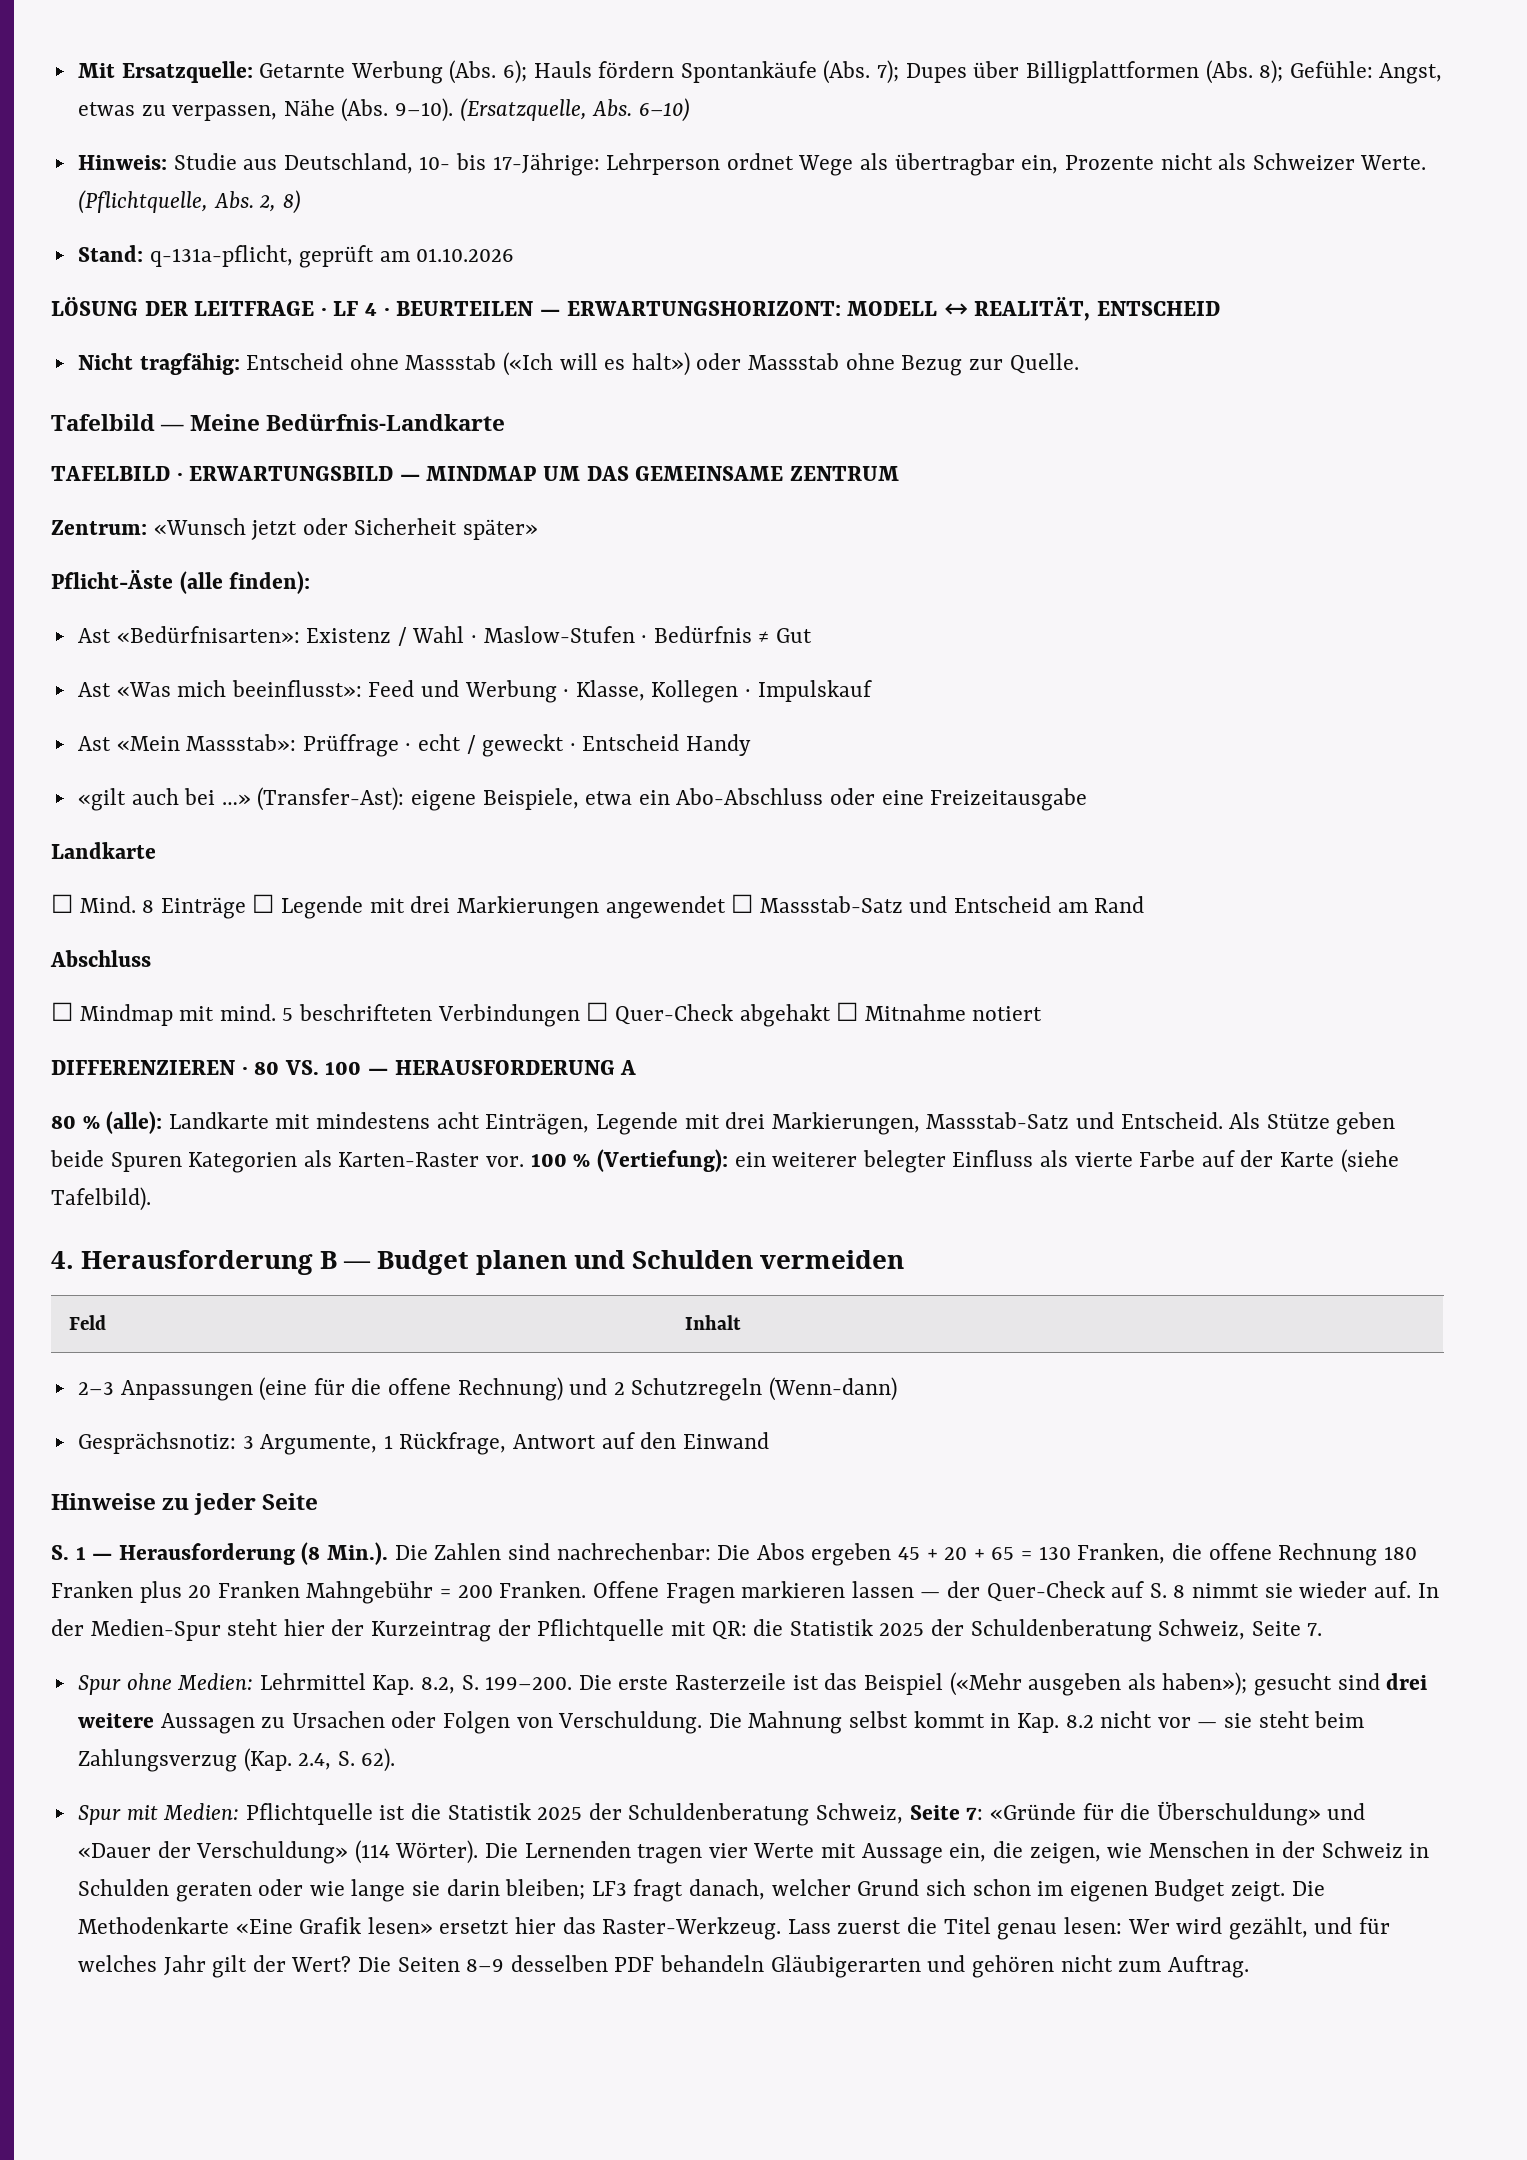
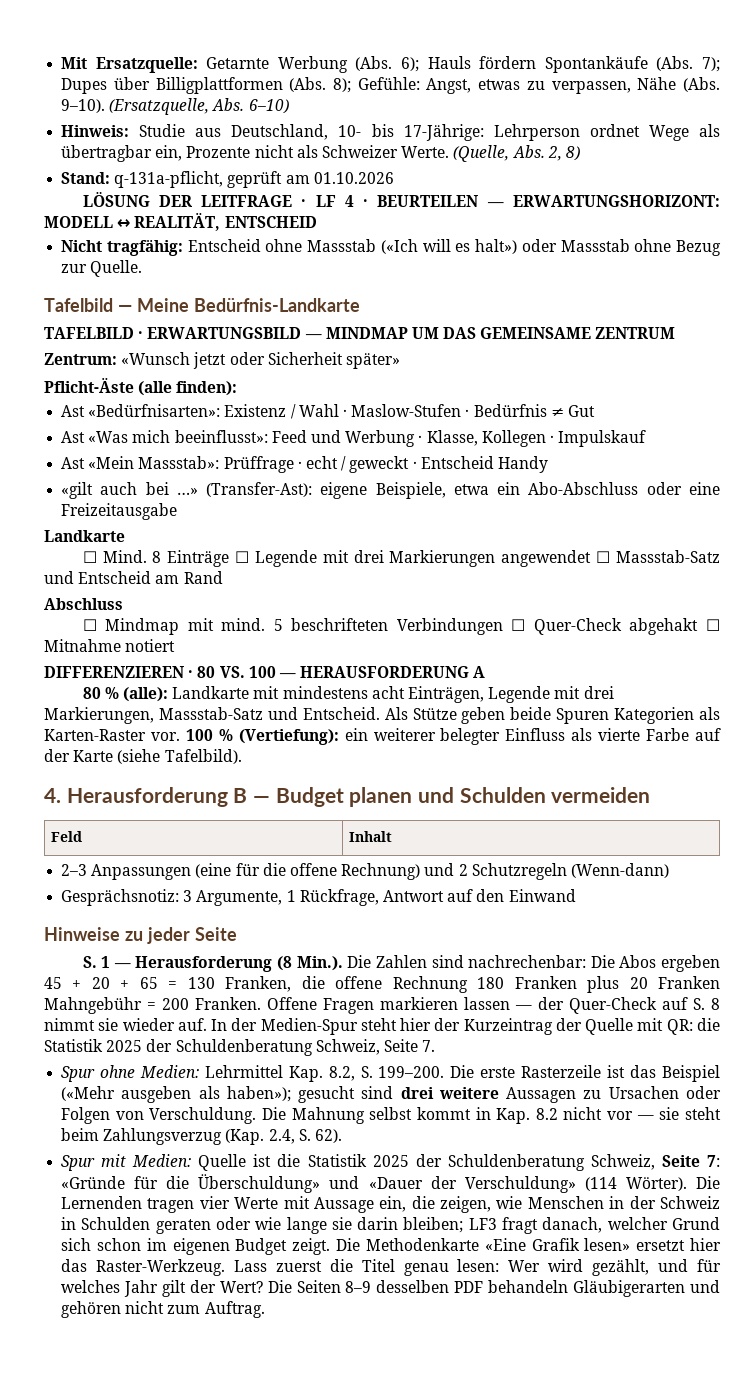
- (Pflichtquelle, Abs. 2, 8)
+ (Quelle, Abs. 2, 8)
- In der Medien-Spur steht hier der Kurzeintrag der Pflichtquelle mit QR: die Statistik 2025 der Schuldenberatung Schweiz, Seite 7.
+ In der Medien-Spur steht hier der Kurzeintrag der Quelle mit QR: die Statistik 2025 der Schuldenberatung Schweiz, Seite 7.
- Spur mit Medien: Pflichtquelle ist die Statistik 2025 der Schuldenberatung Schweiz, Seite 7: «Gründe für die Überschuldung» und «Dauer der Verschuldung» (114 Wörter).
+ Spur mit Medien: Quelle ist die Statistik 2025 der Schuldenberatung Schweiz, Seite 7: «Gründe für die Überschuldung» und «Dauer der Verschuldung» (114 Wörter).

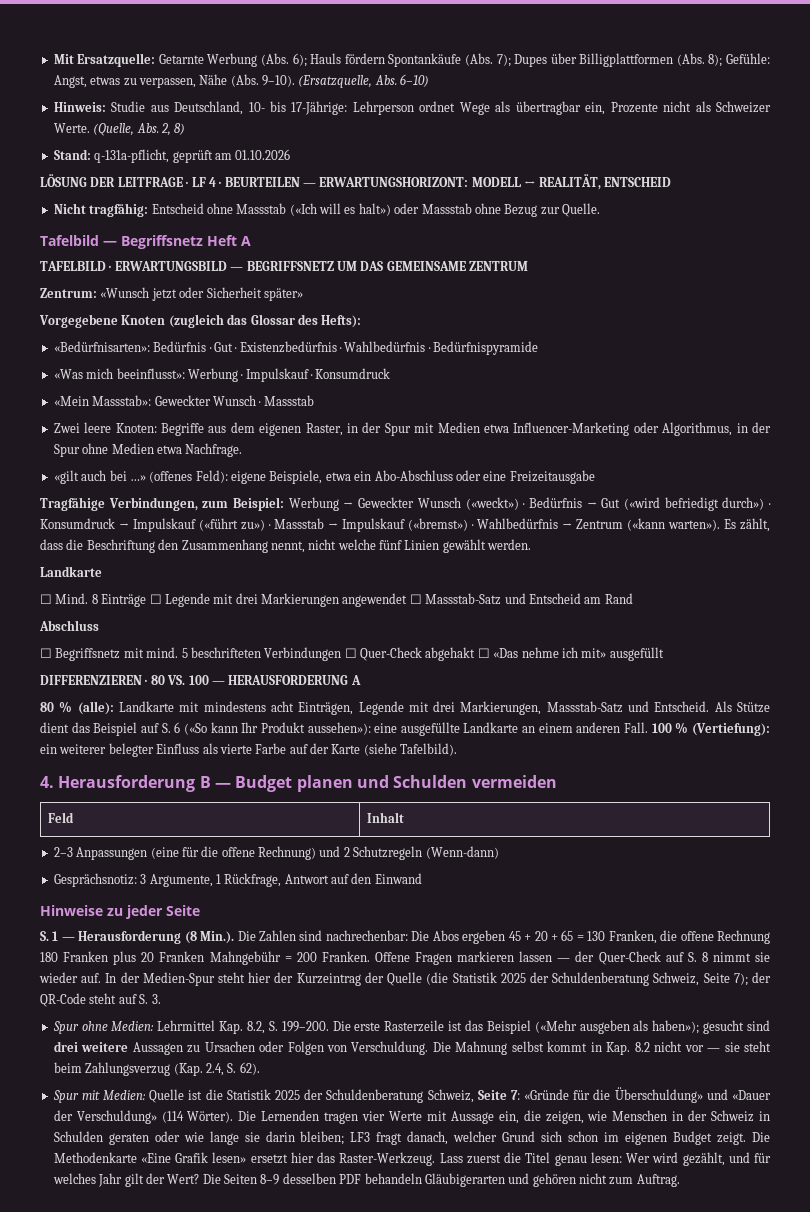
- Tafelbild — Meine Bedürfnis-Landkarte
+ Tafelbild — Begriffsnetz Heft A
- TAFELBILD · ERWARTUNGSBILD — MINDMAP UM DAS GEMEINSAME ZENTRUM
+ TAFELBILD · ERWARTUNGSBILD — BEGRIFFSNETZ UM DAS GEMEINSAME ZENTRUM
- Pflicht-Äste (alle finden):
- Ast «Bedürfnisarten»: Existenz / Wahl · Maslow-Stufen · Bedürfnis ≠ Gut
- Ast «Was mich beeinflusst»: Feed und Werbung · Klasse, Kollegen · Impulskauf
- Ast «Mein Massstab»: Prüffrage · echt / geweckt · Entscheid Handy
+ Vorgegebene Knoten (zugleich das Glossar des Hefts):
+ «Bedürfnisarten»: Bedürfnis · Gut · Existenzbedürfnis · Wahlbedürfnis · Bedürfnispyramide
+ «Was mich beeinflusst»: Werbung · Impulskauf · Konsumdruck
+ «Mein Massstab»: Geweckter Wunsch · Massstab
+ Zwei leere Knoten: Begriffe aus dem eigenen Raster, in der Spur mit Medien etwa Influencer-Marketing oder Algorithmus, in der Spur ohne Medien etwa Nachfrage.
- (Transfer-Ast): eigene Beispiele, etwa ein Abo-Abschluss oder eine Freizeitausgabe
+ (offenes Feld): eigene Beispiele, etwa ein Abo-Abschluss oder eine Freizeitausgabe
+ Tragfähige Verbindungen, zum Beispiel: Werbung → Geweckter Wunsch («weckt») · Bedürfnis → Gut («wird befriedigt durch») · Konsumdruck → Impulskauf («führt zu») · Massstab → Impulskauf («bremst») · Wahlbedürfnis → Zentrum («kann warten»). Es zählt, dass die Beschriftung den Zusammenhang nennt, nicht welche fünf Linien gewählt werden.
- ☐ Mindmap mit mind.
+ ☐ Begriffsnetz mit mind.
- 5 beschrifteten Verbindungen ☐ Quer-Check abgehakt ☐ Mitnahme notiert
+ 5 beschrifteten Verbindungen ☐ Quer-Check abgehakt ☐ «Das nehme ich mit» ausgefüllt
- Als Stütze geben beide Spuren Kategorien als Karten-Raster vor.
+ Als Stütze dient das Beispiel auf S. 6 («So kann Ihr Produkt aussehen»): eine ausgefüllte Landkarte an einem anderen Fall.
- In der Medien-Spur steht hier der Kurzeintrag der Quelle mit QR: die Statistik 2025 der Schuldenberatung Schweiz, Seite 7.
+ In der Medien-Spur steht hier der Kurzeintrag der Quelle (die Statistik 2025 der Schuldenberatung Schweiz, Seite 7); der QR-Code steht auf S. 3.

